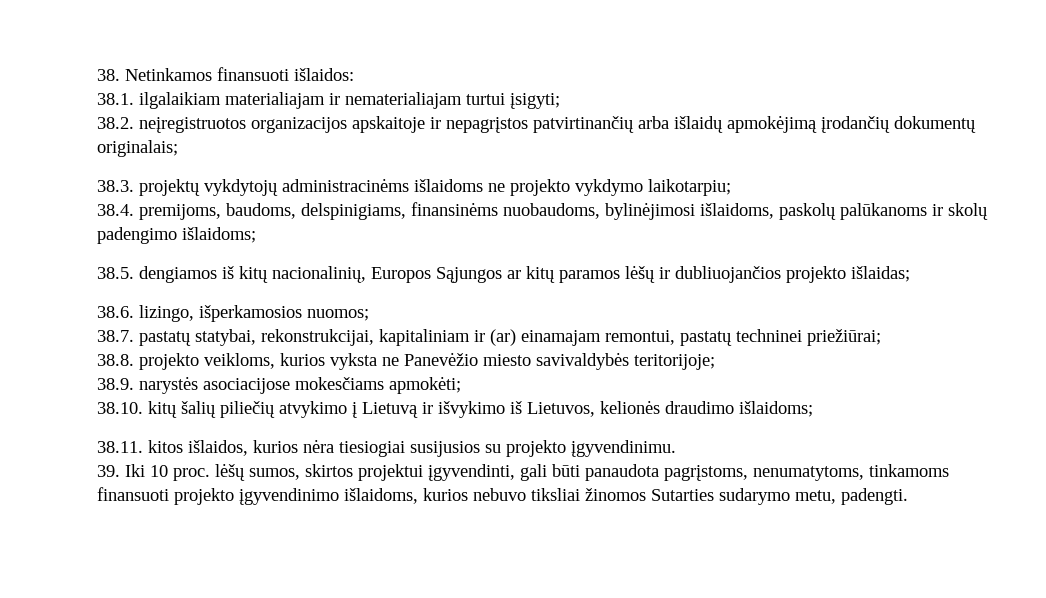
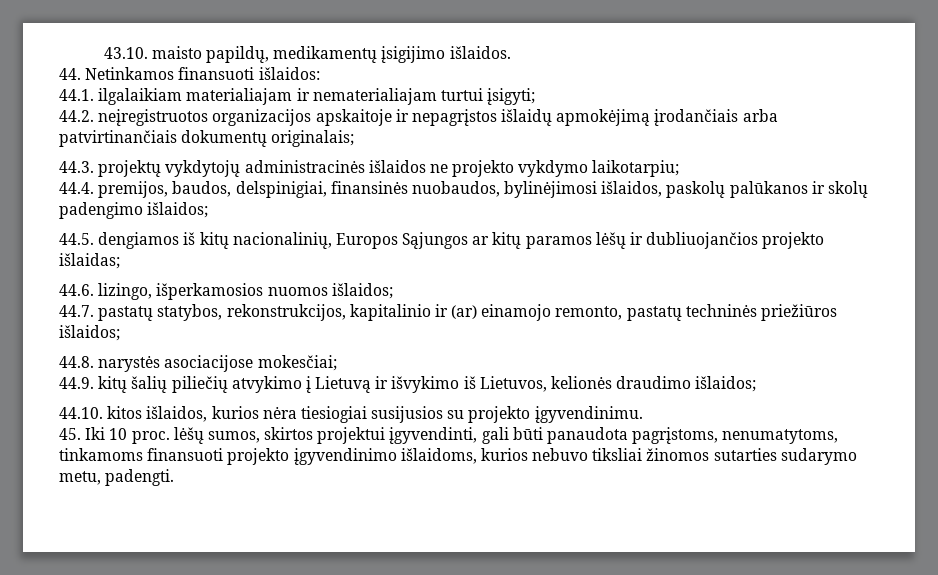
- 38. Netinkamos finansuoti išlaidos:
+ 43.10. maisto papildų, medikamentų įsigijimo išlaidos.
+ 44. Netinkamos finansuoti išlaidos:
- 38.1. ilgalaikiam materialiajam ir nematerialiajam turtui įsigyti;
+ 44.1. ilgalaikiam materialiajam ir nematerialiajam turtui įsigyti;
- 38.2. neįregistruotos organizacijos apskaitoje ir nepagrįstos patvirtinančių arba išlaidų apmokėjimą įrodančių dokumentų originalais;
+ 44.2. neįregistruotos organizacijos apskaitoje ir nepagrįstos išlaidų apmokėjimą įrodančiais arba patvirtinančiais dokumentų originalais;
- 38.3. projektų vykdytojų administracinėms išlaidoms ne projekto vykdymo laikotarpiu;
+ 44.3. projektų vykdytojų administracinės išlaidos ne projekto vykdymo laikotarpiu;
- 38.4. premijoms, baudoms, delspinigiams, finansinėms nuobaudoms, bylinėjimosi išlaidoms, paskolų palūkanoms ir skolų padengimo išlaidoms;
- 38.5. dengiamos iš kitų nacionalinių, Europos Sąjungos ar kitų paramos lėšų ir dubliuojančios projekto išlaidas;
+ 44.4. premijos, baudos, delspinigiai, finansinės nuobaudos, bylinėjimosi išlaidos, paskolų palūkanos ir skolų padengimo išlaidos;
+ 44.5. dengiamos iš kitų nacionalinių, Europos Sąjungos ar kitų paramos lėšų ir dubliuojančios projekto išlaidas;
- 38.6. lizingo, išperkamosios nuomos;
- 38.7. pastatų statybai, rekonstrukcijai, kapitaliniam ir (ar) einamajam remontui, pastatų techninei priežiūrai;
- 38.8. projekto veikloms, kurios vyksta ne Panevėžio miesto savivaldybės teritorijoje;
- 38.9. narystės asociacijose mokesčiams apmokėti;
- 38.10. kitų šalių piliečių atvykimo į Lietuvą ir išvykimo iš Lietuvos, kelionės draudimo išlaidoms;
- 38.11. kitos išlaidos, kurios nėra tiesiogiai susijusios su projekto įgyvendinimu.
+ 44.6. lizingo, išperkamosios nuomos išlaidos;
+ 44.7. pastatų statybos, rekonstrukcijos, kapitalinio ir (ar) einamojo remonto, pastatų techninės priežiūros išlaidos;
+ 44.8. narystės asociacijose mokesčiai;
+ 44.9. kitų šalių piliečių atvykimo į Lietuvą ir išvykimo iš Lietuvos, kelionės draudimo išlaidos;
+ 44.10. kitos išlaidos, kurios nėra tiesiogiai susijusios su projekto įgyvendinimu.
- 39. Iki 10 proc. lėšų sumos, skirtos projektui įgyvendinti, gali būti panaudota pagrįstoms, nenumatytoms, tinkamoms finansuoti projekto įgyvendinimo išlaidoms, kurios nebuvo tiksliai žinomos Sutarties sudarymo metu, padengti.
+ 45. Iki 10 proc. lėšų sumos, skirtos projektui įgyvendinti, gali būti panaudota pagrįstoms, nenumatytoms, tinkamoms finansuoti projekto įgyvendinimo išlaidoms, kurios nebuvo tiksliai žinomos sutarties sudarymo metu, padengti.

